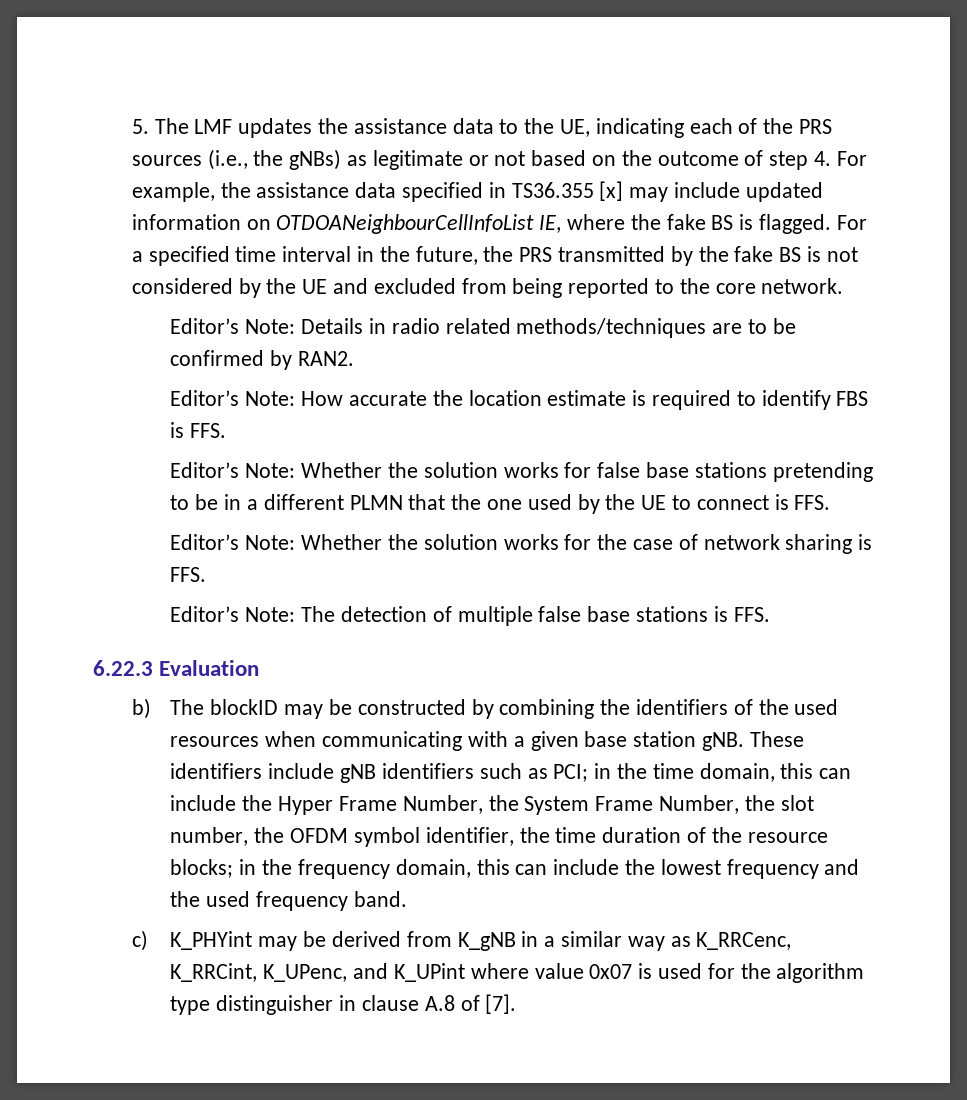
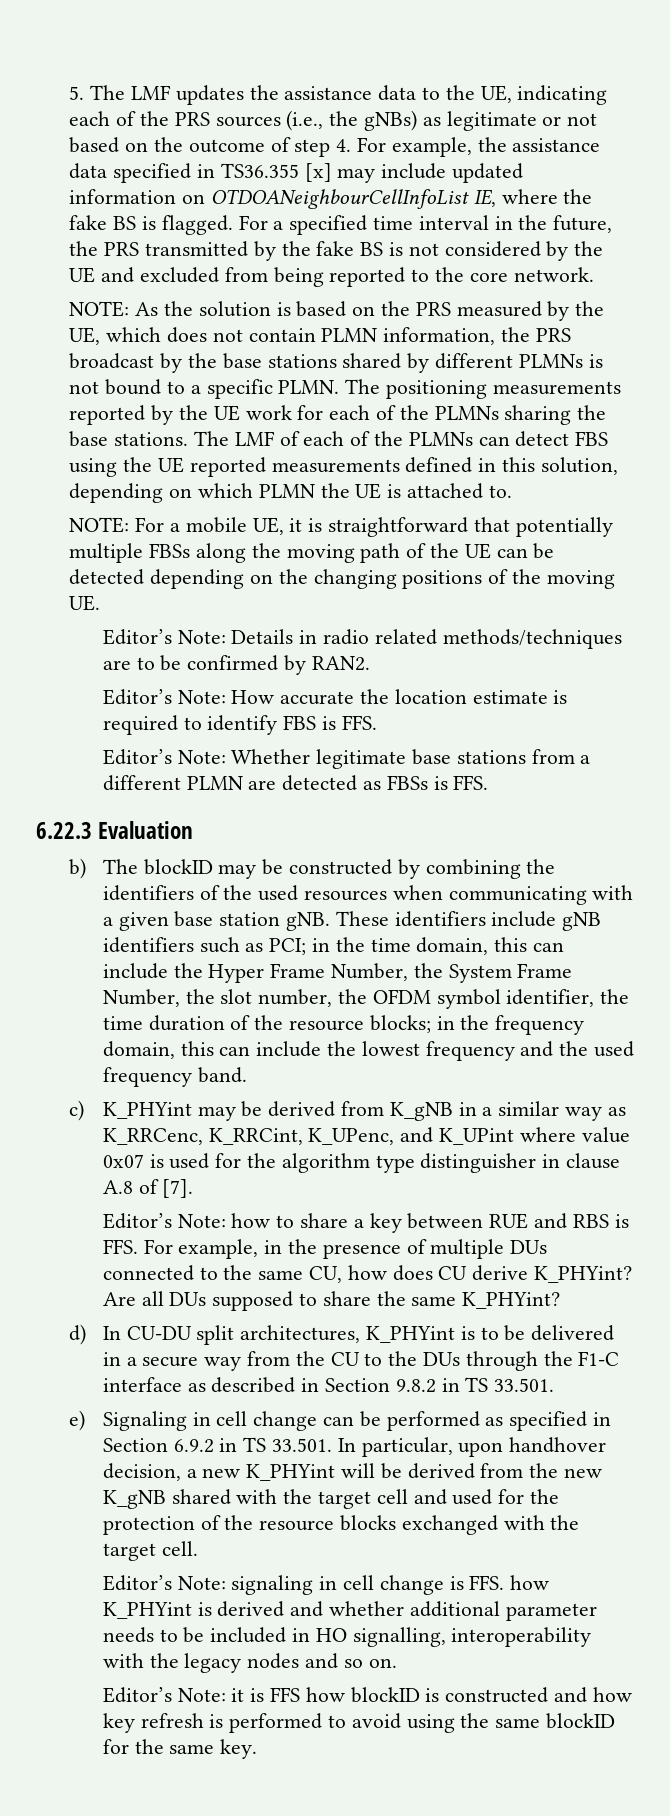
+ NOTE: As the solution is based on the PRS measured by the UE, which does not contain PLMN information, the PRS broadcast by the base stations shared by different PLMNs is not bound to a specific PLMN. The positioning measurements reported by the UE work for each of the PLMNs sharing the base stations. The LMF of each of the PLMNs can detect FBS using the UE reported measurements defined in this solution, depending on which PLMN the UE is attached to.
+ NOTE: For a mobile UE, it is straightforward that potentially multiple FBSs along the moving path of the UE can be detected depending on the changing positions of the moving UE.
- Editor’s Note: Whether the solution works for false base stations pretending to be in a different PLMN that the one used by the UE to connect is FFS.
- Editor’s Note: Whether the solution works for the case of network sharing is FFS.
- Editor’s Note: The detection of multiple false base stations is FFS.
+ Editor’s Note: Whether legitimate base stations from a different PLMN are detected as FBSs is FFS.
+ Editor’s Note: how to share a key between RUE and RBS is FFS. For example, in the presence of multiple DUs connected to the same CU, how does CU derive K_PHYint? Are all DUs supposed to share the same K_PHYint?
+ d) In CU-DU split architectures, K_PHYint is to be delivered in a secure way from the CU to the DUs through the F1-C interface as described in Section 9.8.2 in TS 33.501.
+ e) Signaling in cell change can be performed as specified in Section 6.9.2 in TS 33.501. In particular, upon handhover decision, a new K_PHYint will be derived from the new K_gNB shared with the target cell and used for the protection of the resource blocks exchanged with the target cell.
+ Editor’s Note: signaling in cell change is FFS. how K_PHYint is derived and whether additional parameter needs to be included in HO signalling, interoperability with the legacy nodes and so on.
+ Editor’s Note: it is FFS how blockID is constructed and how key refresh is performed to avoid using the same blockID for the same key.

